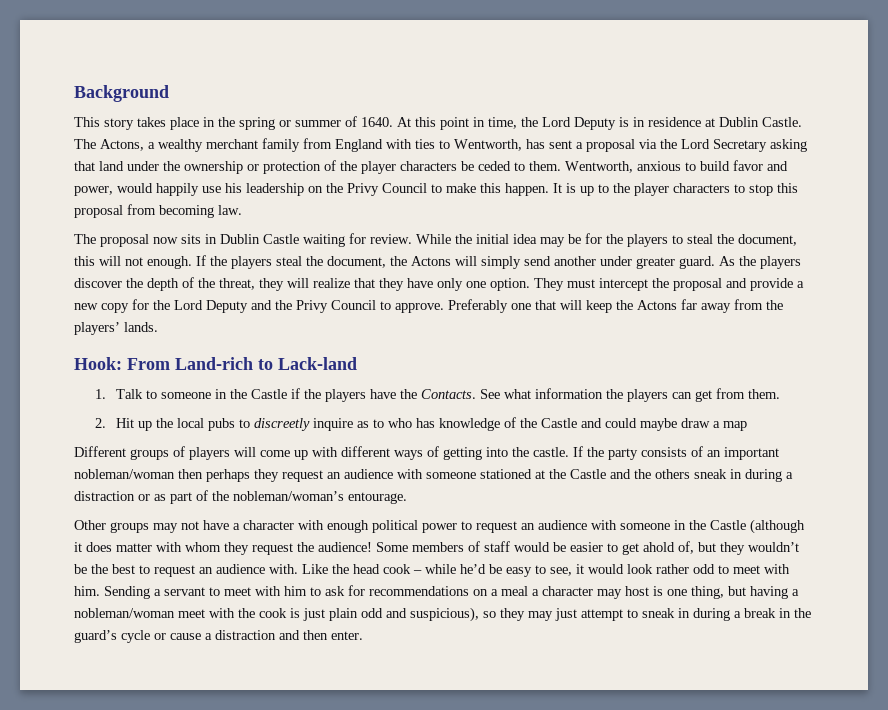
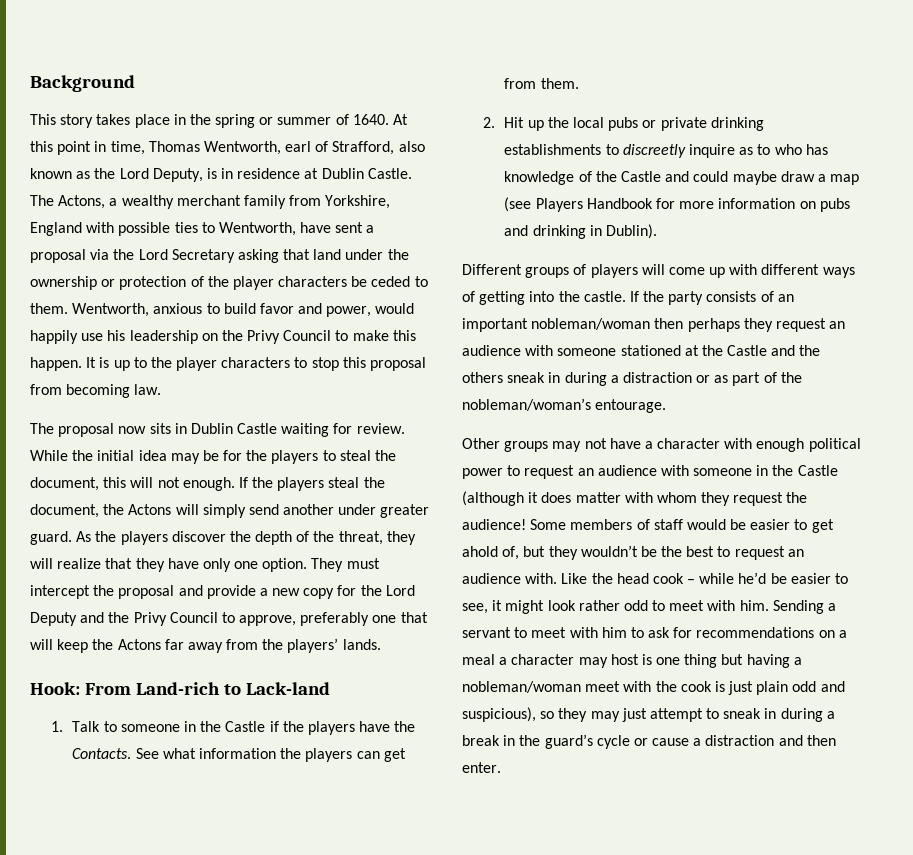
- At this point in time, the Lord Deputy is in residence at Dublin Castle.
+ At this point in time, Thomas Wentworth, earl of Strafford, also known as the Lord Deputy, is in residence at Dublin Castle.
- The Actons, a wealthy merchant family from England with ties to Wentworth, has sent a proposal via the Lord Secretary asking that land under the ownership or protection of the player characters be ceded to them.
+ The Actons, a wealthy merchant family from Yorkshire, England with possible ties to Wentworth, have sent a proposal via the Lord Secretary asking that land under the ownership or protection of the player characters be ceded to them.
- They must intercept the proposal and provide a new copy for the Lord Deputy and the Privy Council to approve. Preferably one that will keep the Actons far away from the players’ lands.
+ They must intercept the proposal and provide a new copy for the Lord Deputy and the Privy Council to approve, preferably one that will keep the Actons far away from the players’ lands.
- 2. Hit up the local pubs to discreetly inquire as to who has knowledge of the Castle and could maybe draw a map
+ 2. Hit up the local pubs or private drinking establishments to discreetly inquire as to who has knowledge of the Castle and could maybe draw a map (see Players Handbook for more information on pubs and drinking in Dublin).
- Like the head cook – while he’d be easy to see, it would look rather odd to meet with him.
+ Like the head cook – while he’d be easier to see, it might look rather odd to meet with him.
- Sending a servant to meet with him to ask for recommendations on a meal a character may host is one thing, but having a nobleman/woman meet with the cook is just plain odd and suspicious), so they may just attempt to sneak in during a break in the guard’s cycle or cause a distraction and then enter.
+ Sending a servant to meet with him to ask for recommendations on a meal a character may host is one thing but having a nobleman/woman meet with the cook is just plain odd and suspicious), so they may just attempt to sneak in during a break in the guard’s cycle or cause a distraction and then enter.

